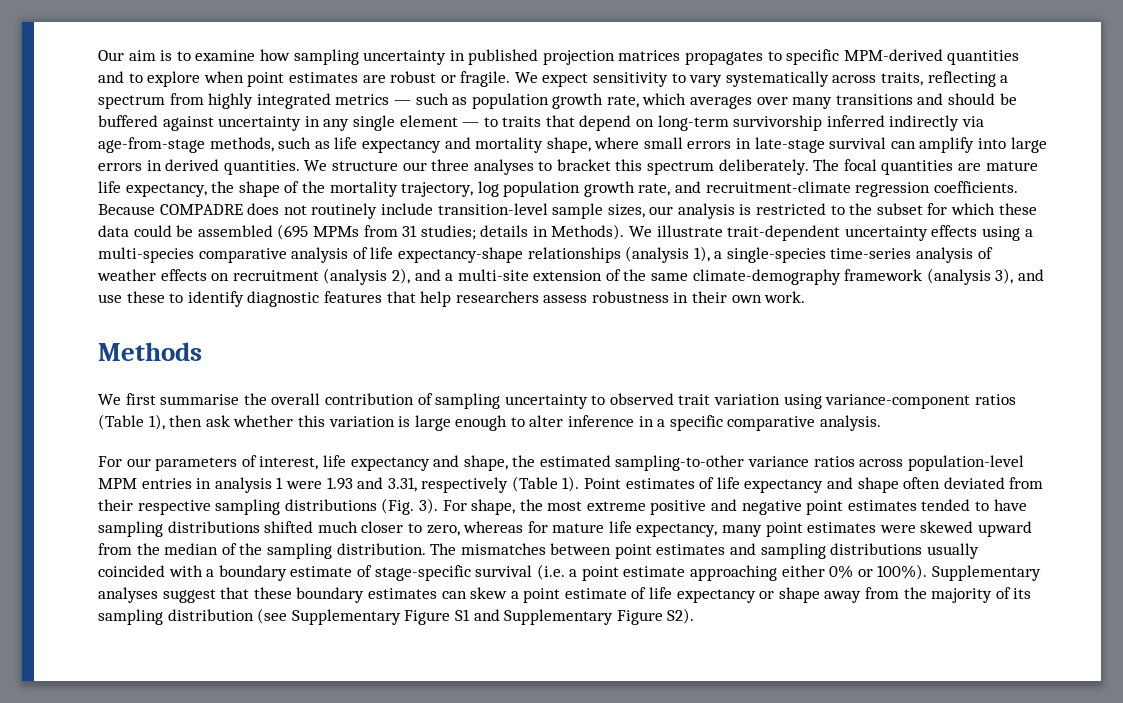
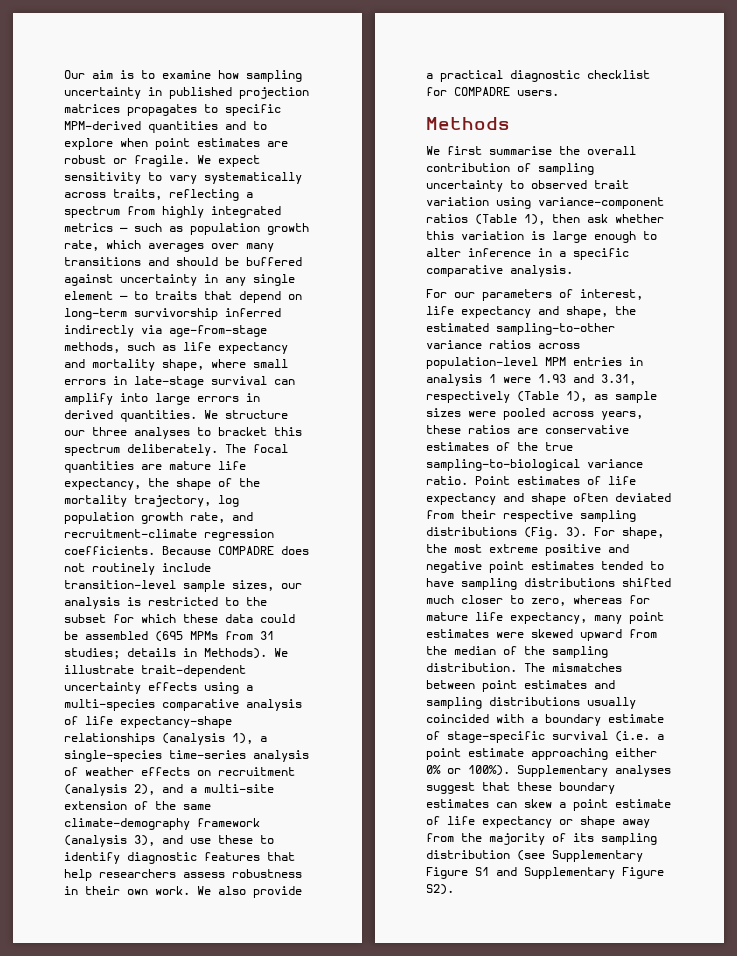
+ We also provide a practical diagnostic checklist for COMPADRE users.
- For our parameters of interest, life expectancy and shape, the estimated sampling-to-other variance ratios across population-level MPM entries in analysis 1 were 1.93 and 3.31, respectively (Table 1).
+ For our parameters of interest, life expectancy and shape, the estimated sampling-to-other variance ratios across population-level MPM entries in analysis 1 were 1.93 and 3.31, respectively (Table 1), as sample sizes were pooled across years, these ratios are conservative estimates of the true sampling-to-biological variance ratio.

